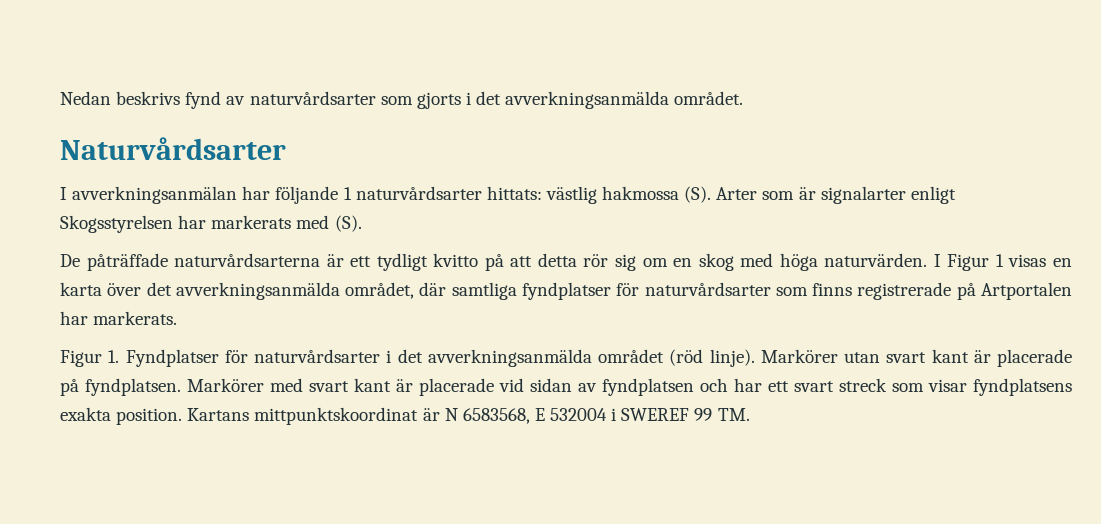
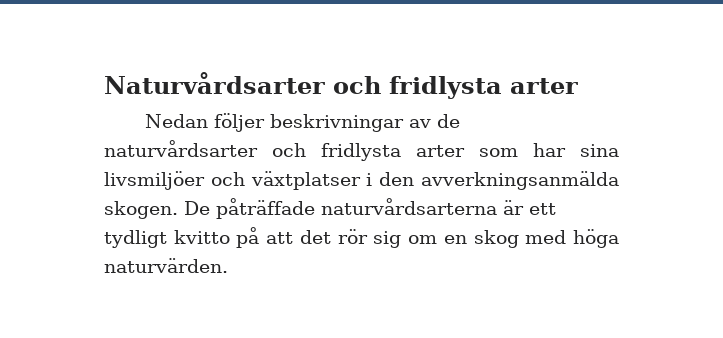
- Nedan beskrivs fynd av naturvårdsarter som gjorts i det avverkningsanmälda området.
- Naturvårdsarter
- I avverkningsanmälan har följande 1 naturvårdsarter hittats: västlig hakmossa (S). Arter som är signalarter enligt Skogsstyrelsen har markerats med (S).
- De påträffade naturvårdsarterna är ett tydligt kvitto på att detta rör sig om en skog med höga naturvärden. I Figur 1 visas en karta över det avverkningsanmälda området, där samtliga fyndplatser för naturvårdsarter som finns registrerade på Artportalen har markerats.
- Figur 1. Fyndplatser för naturvårdsarter i det avverkningsanmälda området (röd linje). Markörer utan svart kant är placerade på fyndplatsen. Markörer med svart kant är placerade vid sidan av fyndplatsen och har ett svart streck som visar fyndplatsens exakta position. Kartans mittpunktskoordinat är N 6583568, E 532004 i SWEREF 99 TM.
+ Naturvårdsarter och fridlysta arter
+ Nedan följer beskrivningar av de naturvårdsarter och fridlysta arter som har sina livsmiljöer och växtplatser i den avverkningsanmälda skogen. De påträffade naturvårdsarterna är ett tydligt kvitto på att det rör sig om en skog med höga naturvärden.

